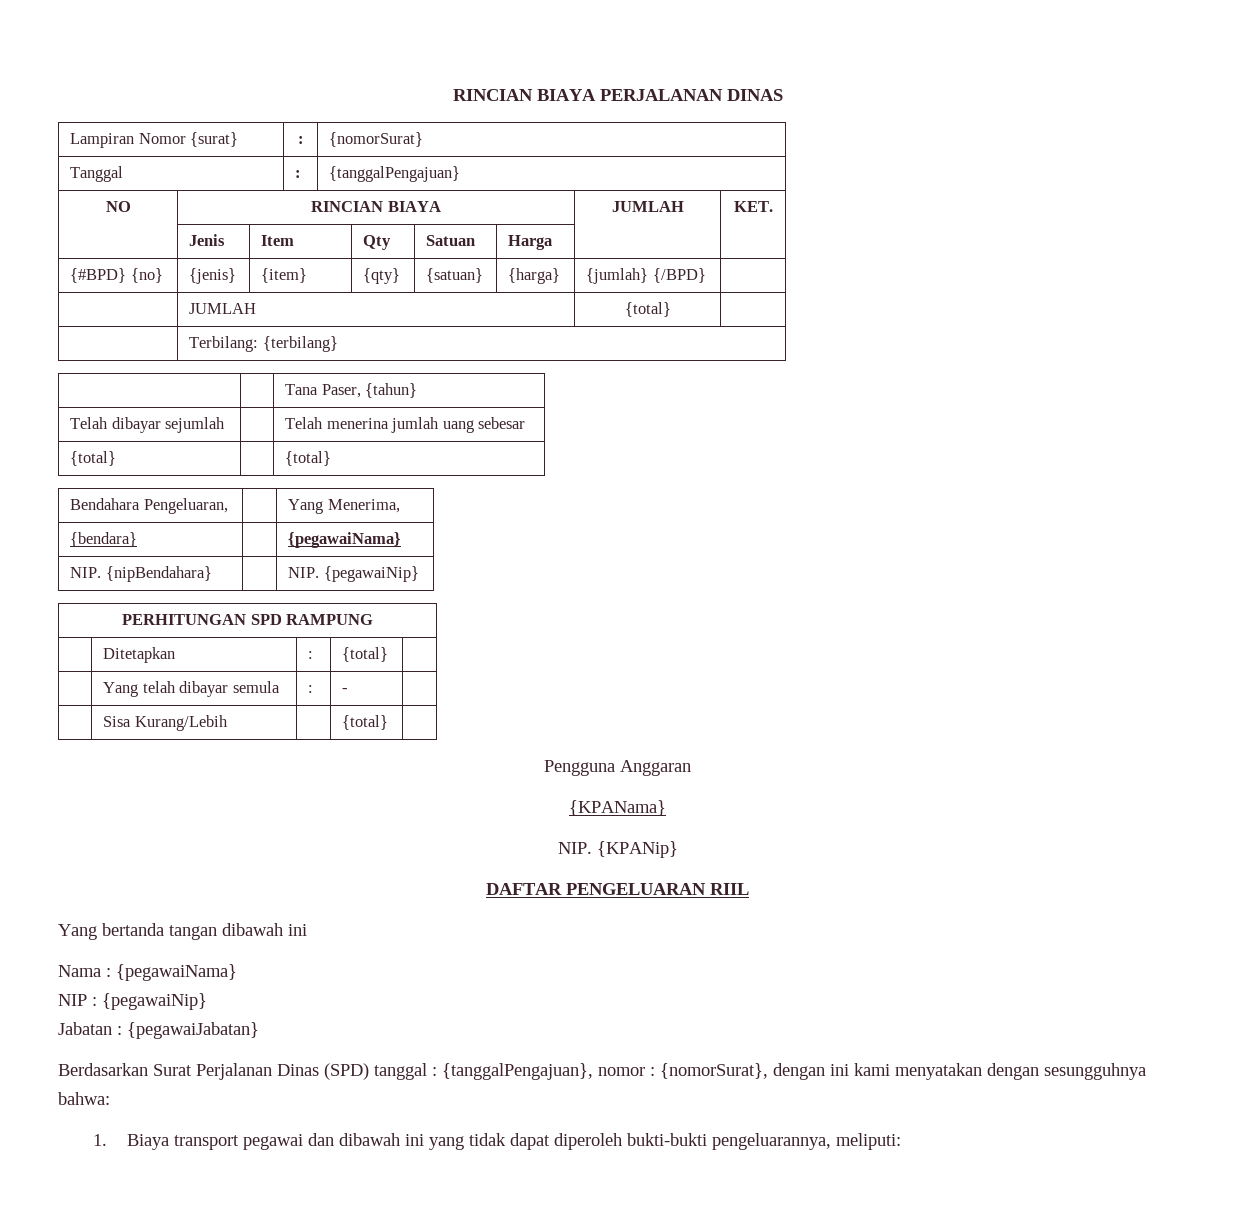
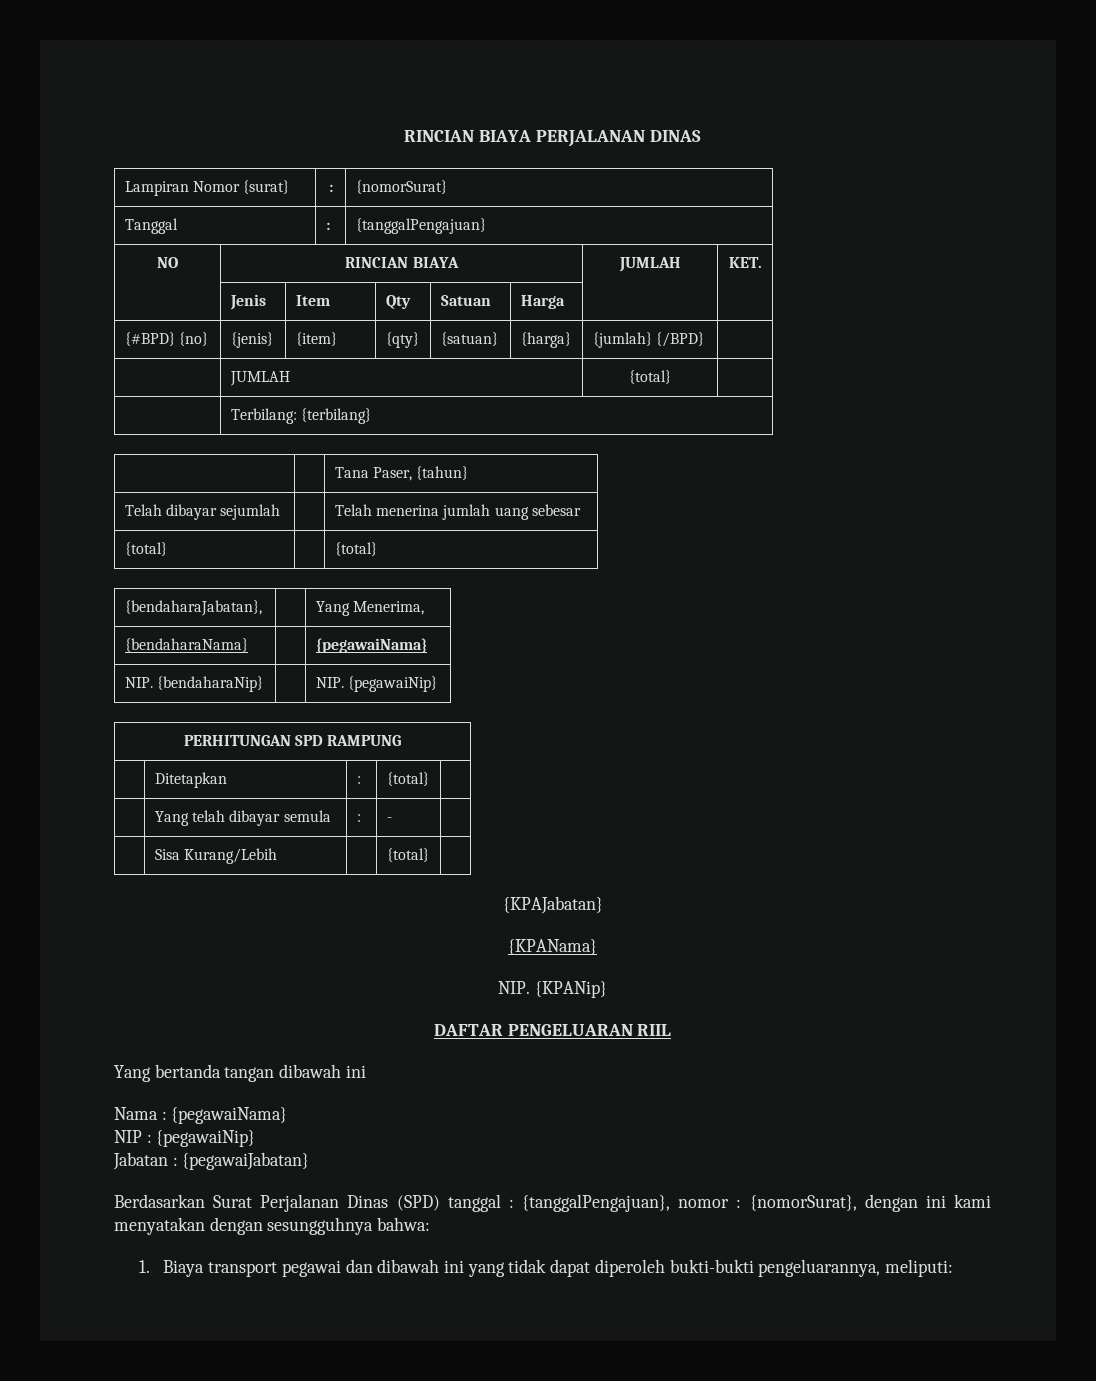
- Bendahara Pengeluaran, | | Yang Menerima,
+ {bendaharaJabatan}, | | Yang Menerima,
- {bendara} | | {pegawaiNama}
+ {bendaharaNama} | | {pegawaiNama}
- NIP. {nipBendahara} | | NIP. {pegawaiNip}
+ NIP. {bendaharaNip} | | NIP. {pegawaiNip}
- Pengguna Anggaran
+ {KPAJabatan}

